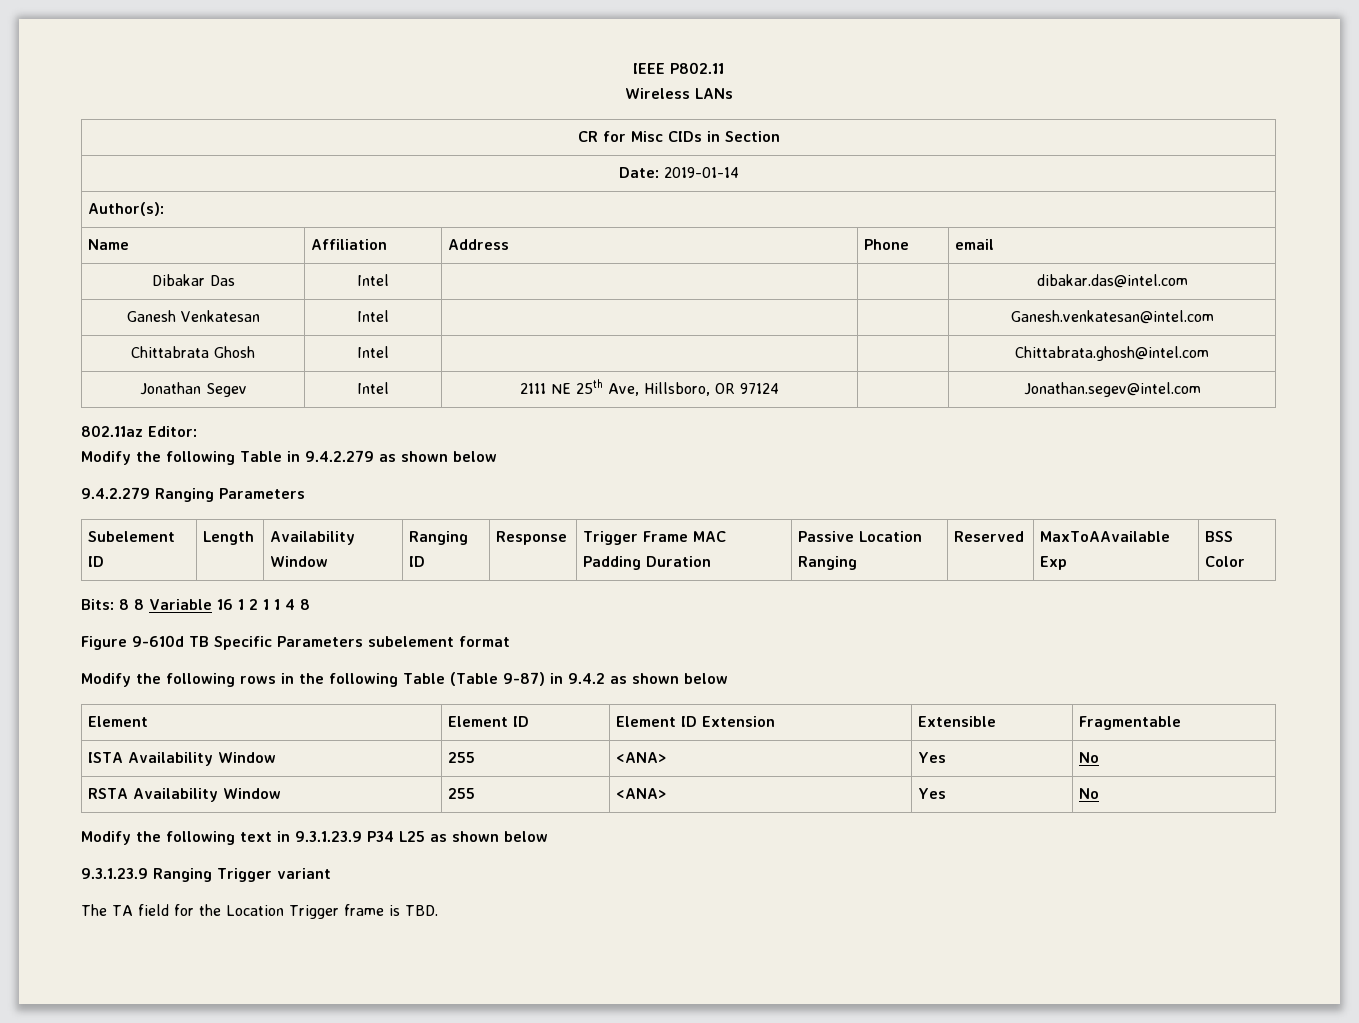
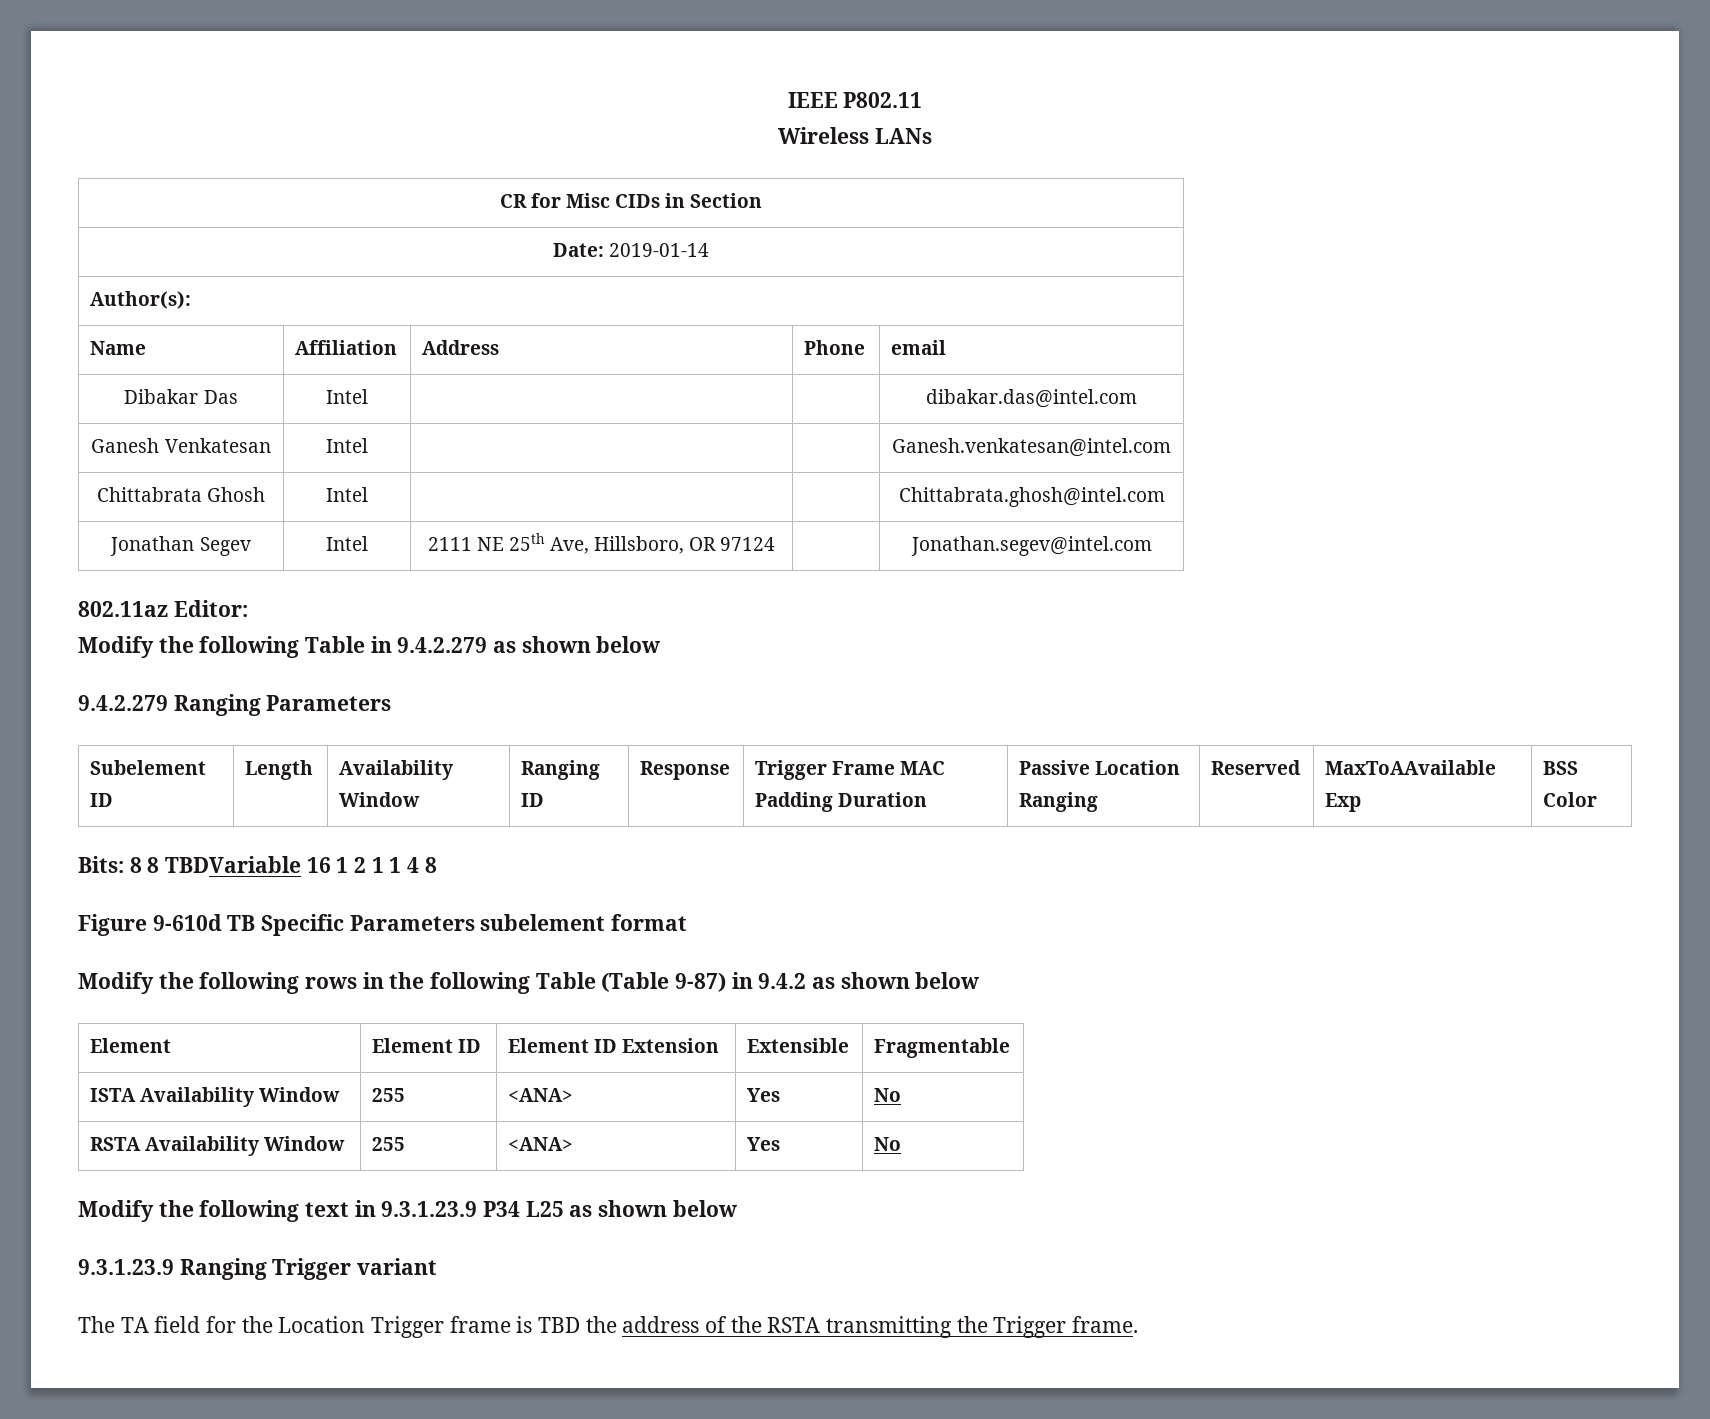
- Bits: 8 8 Variable 16 1 2 1 1 4 8
+ Bits: 8 8 TBDVariable 16 1 2 1 1 4 8
- The TA field for the Location Trigger frame is TBD.
+ The TA field for the Location Trigger frame is TBD the address of the RSTA transmitting the Trigger frame.

